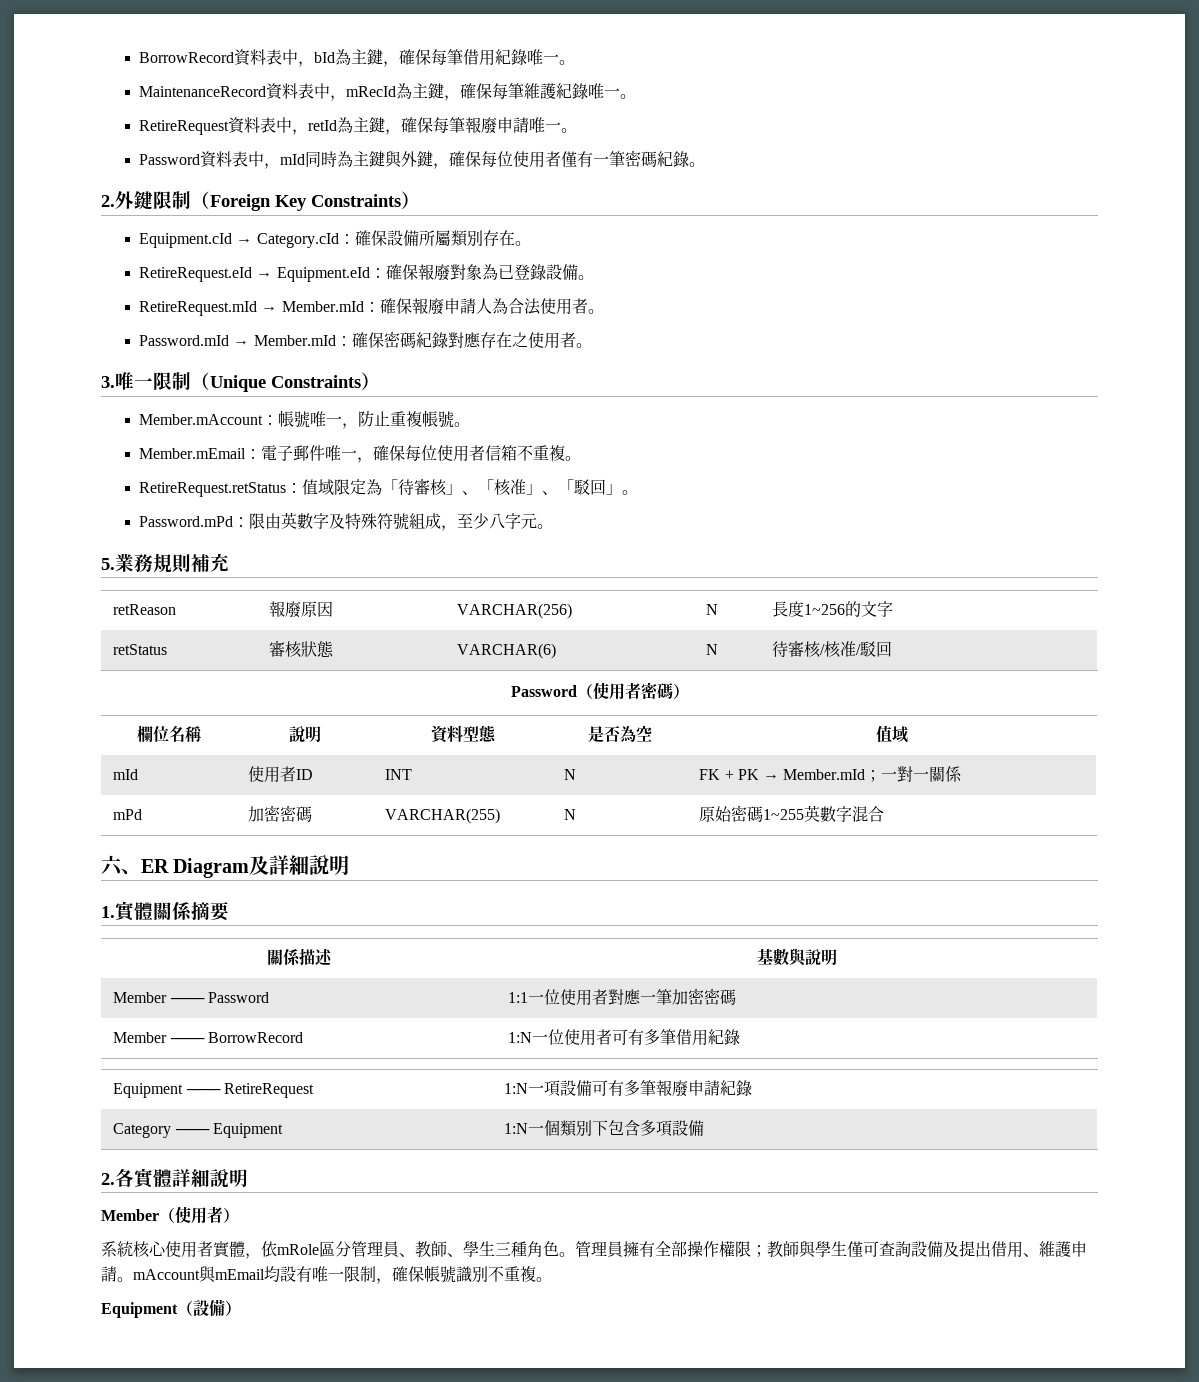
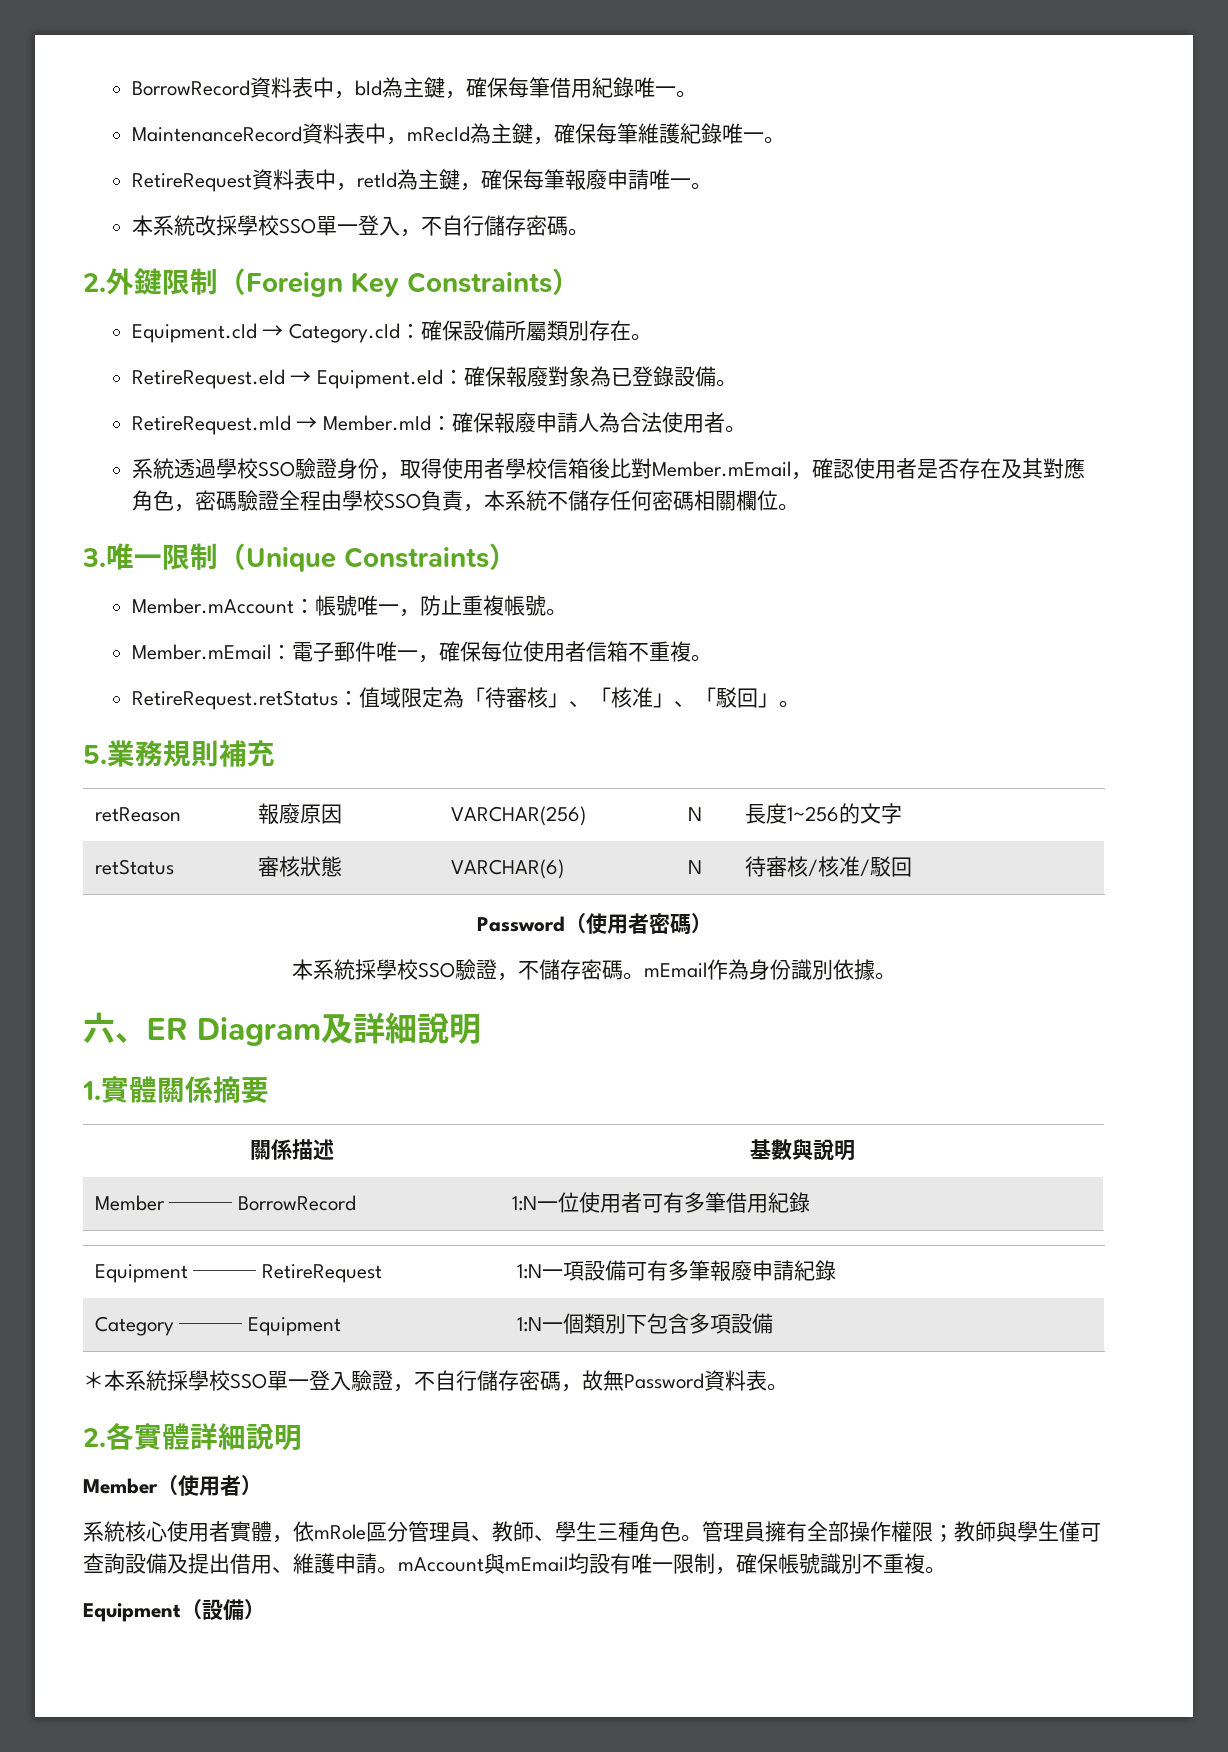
- Password資料表中，mId同時為主鍵與外鍵，確保每位使用者僅有一筆密碼紀錄。
+ 本系統改採學校SSO單一登入，不自行儲存密碼。
- Password.mId → Member.mId：確保密碼紀錄對應存在之使用者。
+ 系統透過學校SSO驗證身份，取得使用者學校信箱後比對Member.mEmail，確認使用者是否存在及其對應角色，密碼驗證全程由學校SSO負責，本系統不儲存任何密碼相關欄位。
- Password.mPd：限由英數字及特殊符號組成，至少八字元。
- 欄位名稱 | 說明 | 資料型態 | 是否為空 | 值域
- mId | 使用者ID | INT | N | FK + PK → Member.mId；一對一關係
- mPd | 加密密碼 | VARCHAR(255) | N | 原始密碼1~255英數字混合
+ 本系統採學校SSO驗證，不儲存密碼。mEmail作為身份識別依據。
- Member ─── Password | 1:1一位使用者對應一筆加密密碼
+ ＊本系統採學校SSO單一登入驗證，不自行儲存密碼，故無Password資料表。

